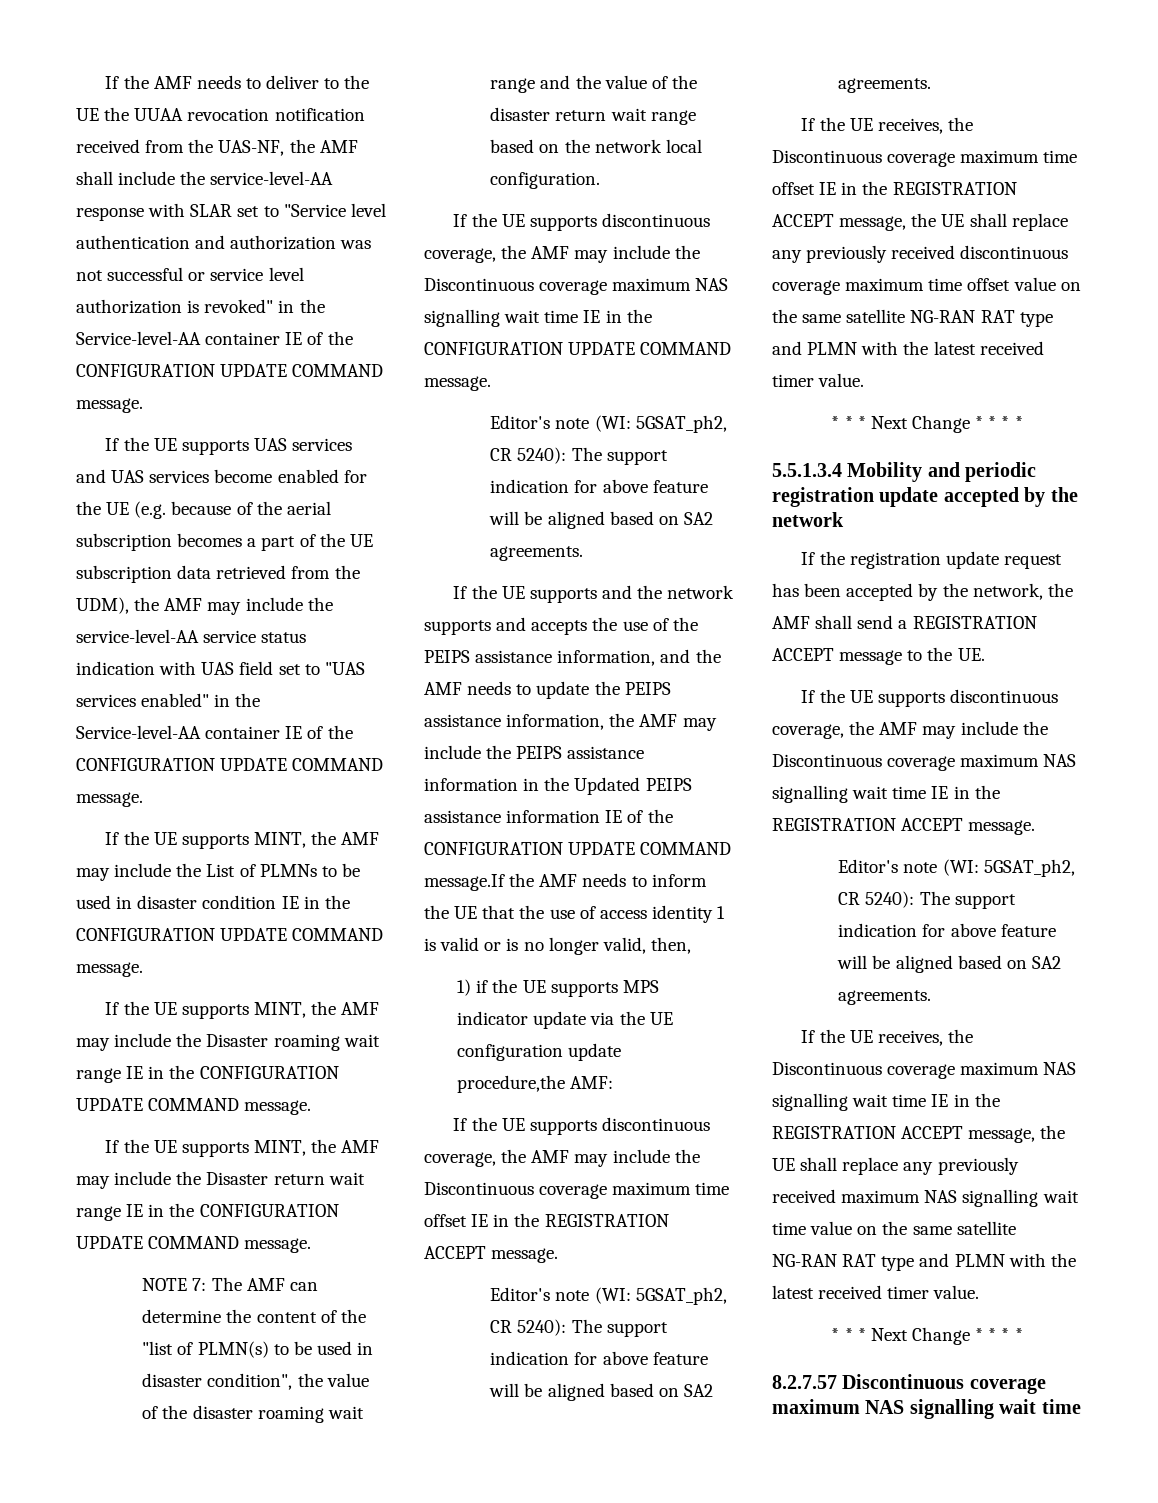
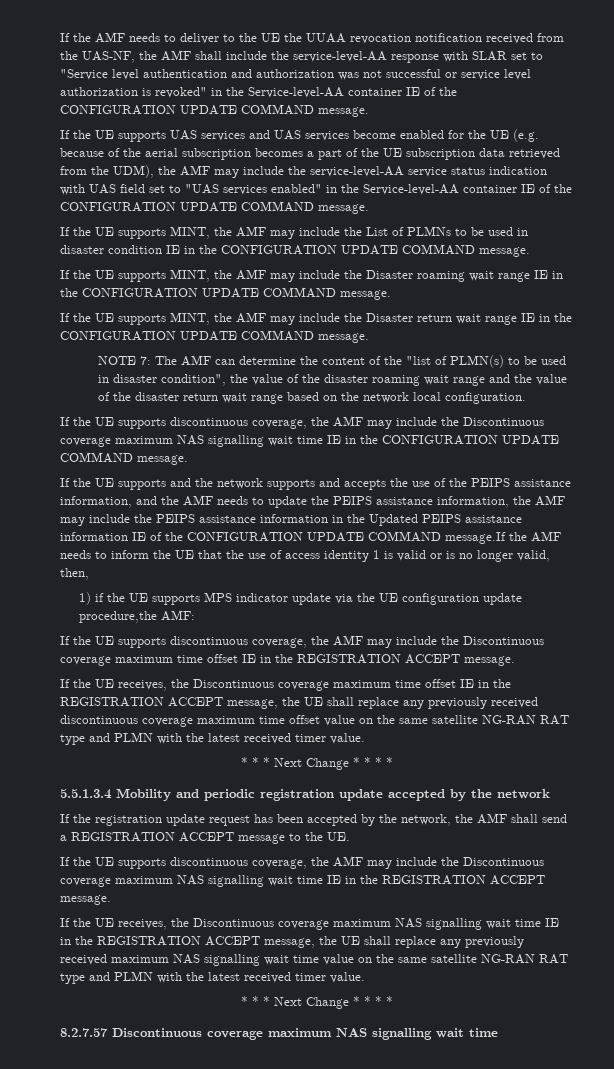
  If the UE supports discontinuous coverage, the AMF may include the Discontinuous coverage maximum NAS signalling wait time IE in the CONFIGURATION UPDATE COMMAND message.
- Editor's note (WI: 5GSAT_ph2, CR 5240): The support indication for above feature will be aligned based on SA2 agreements.
  If the UE supports discontinuous coverage, the AMF may include the Discontinuous coverage maximum time offset IE in the REGISTRATION ACCEPT message.
- Editor's note (WI: 5GSAT_ph2, CR 5240): The support indication for above feature will be aligned based on SA2 agreements.
  If the UE supports discontinuous coverage, the AMF may include the Discontinuous coverage maximum NAS signalling wait time IE in the REGISTRATION ACCEPT message.
- Editor's note (WI: 5GSAT_ph2, CR 5240): The support indication for above feature will be aligned based on SA2 agreements.

